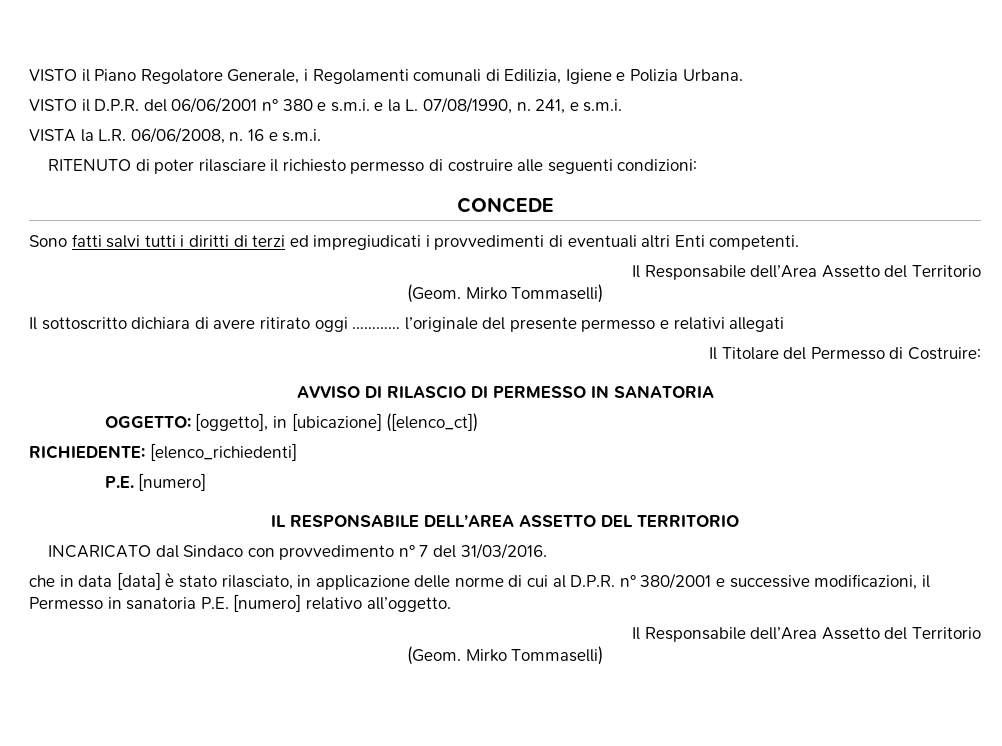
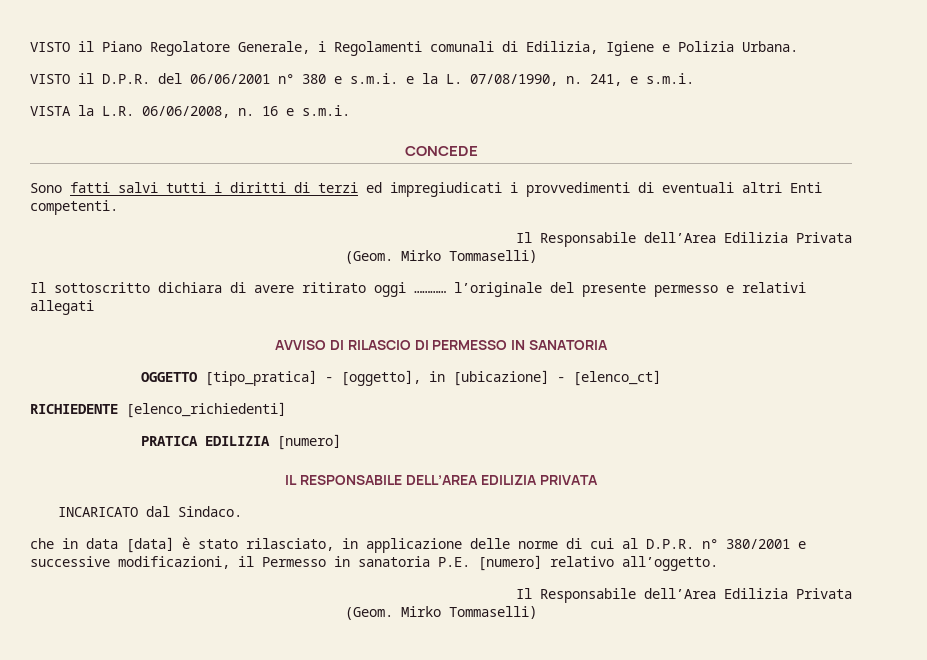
- RITENUTO di poter rilasciare il richiesto permesso di costruire alle seguenti condizioni:
  Sono fatti salvi tutti i diritti di terzi ed impregiudicati i provvedimenti di eventuali altri Enti competenti.
- Il Responsabile dell’Area Assetto del Territorio
+ Il Responsabile dell’Area Edilizia Privata
- Il Titolare del Permesso di Costruire:
- OGGETTO: [oggetto], in [ubicazione] ([elenco_ct])
- RICHIEDENTE: [elenco_richiedenti]
- P.E. [numero]
+ OGGETTO [tipo_pratica] - [oggetto], in [ubicazione] - [elenco_ct]
+ RICHIEDENTE [elenco_richiedenti]
+ PRATICA EDILIZIA [numero]
- IL RESPONSABILE DELL’AREA ASSETTO DEL TERRITORIO
+ IL RESPONSABILE DELL’AREA EDILIZIA PRIVATA
- INCARICATO dal Sindaco con provvedimento n° 7 del 31/03/2016.
+ INCARICATO dal Sindaco.
  che in data [data] è stato rilasciato, in applicazione delle norme di cui al D.P.R. n° 380/2001 e successive modificazioni, il Permesso in sanatoria P.E. [numero] relativo all’oggetto.
- Il Responsabile dell’Area Assetto del Territorio
+ Il Responsabile dell’Area Edilizia Privata

